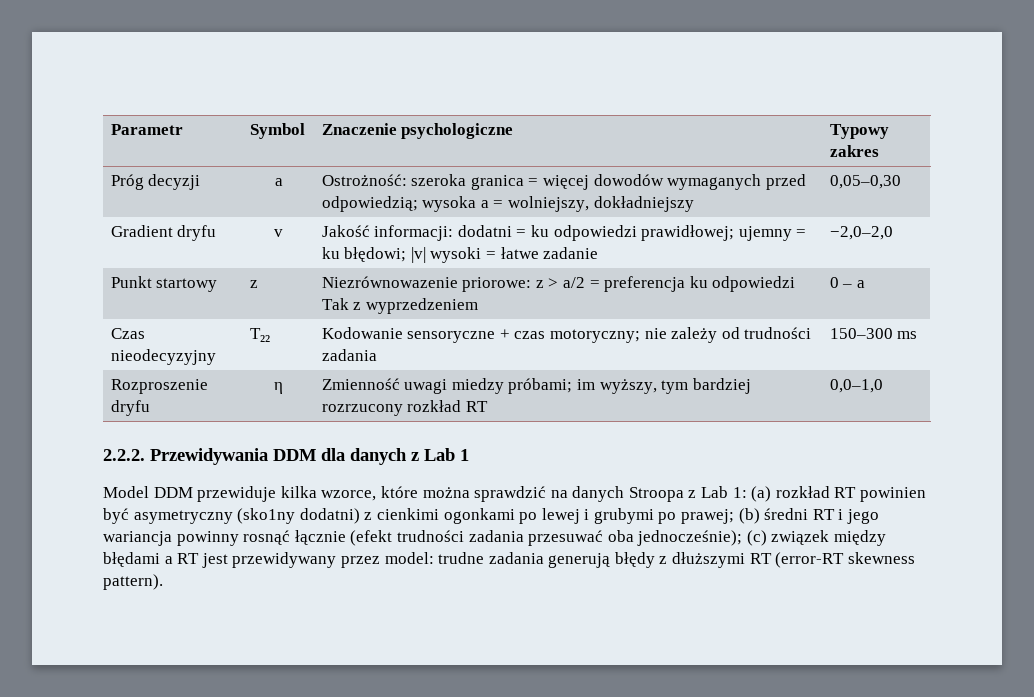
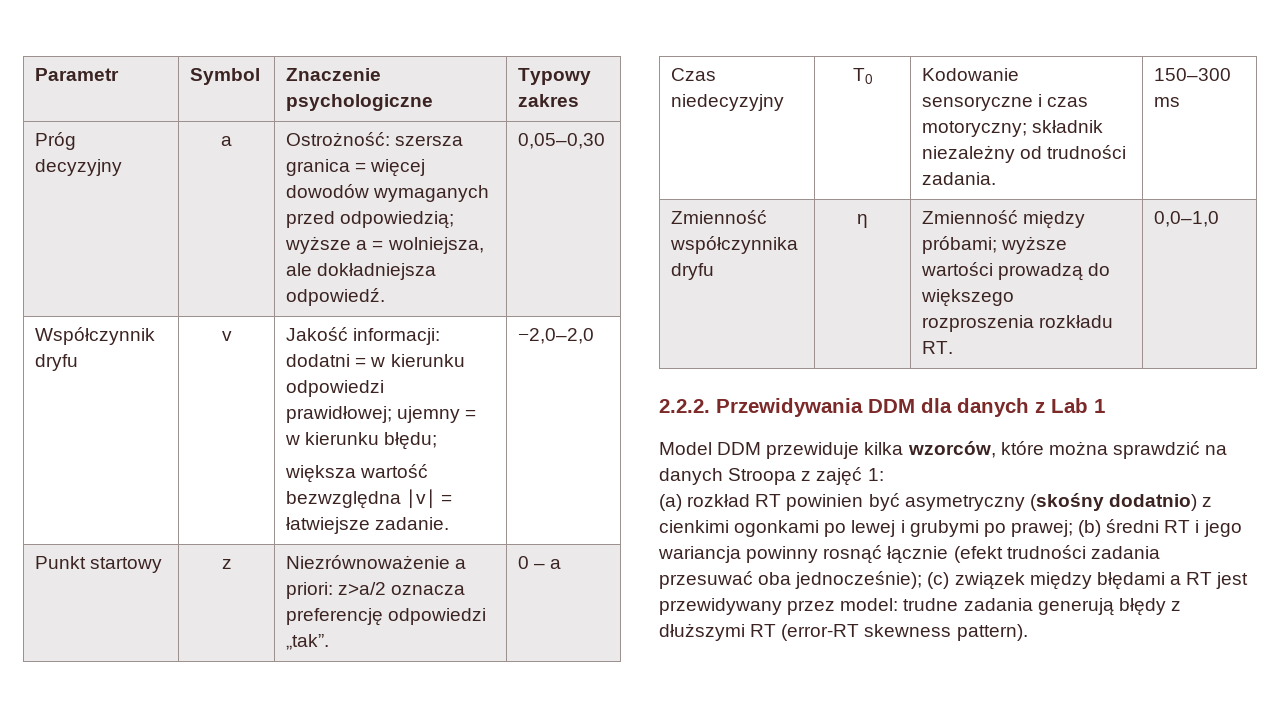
- Próg decyzji | a | Ostrożność: szeroka granica = więcej dowodów wymaganych przed odpowiedzią; wysoka a = wolniejszy, dokładniejszy | 0,05–0,30
+ Próg decyzyjny | a | Ostrożność: szersza granica = więcej dowodów wymaganych przed odpowiedzią; wyższe a = wolniejsza, ale dokładniejsza odpowiedź. | 0,05–0,30
- Gradient dryfu | v | Jakość informacji: dodatni = ku odpowiedzi prawidłowej; ujemny = ku błędowi; |v| wysoki = łatwe zadanie | −2,0–2,0
- Punkt startowy | z | Niezrównowazenie priorowe: z > a/2 = preferencja ku odpowiedzi Tak z wyprzedzeniem | 0 – a
+ Współczynnik dryfu | v | Jakość informacji: dodatni = w kierunku odpowiedzi prawidłowej; ujemny = w kierunku błędu;
+ większa wartość bezwzględna ∣v∣ = łatwiejsze zadanie. | −2,0–2,0
+ Punkt startowy | z | Niezrównoważenie a priori: z>a/2 oznacza preferencję odpowiedzi „tak”. | 0 – a
- Czas nieodecyzyjny | T₂₂ | Kodowanie sensoryczne + czas motoryczny; nie zależy od trudności zadania | 150–300 ms
+ Czas niedecyzyjny | T0 | Kodowanie sensoryczne i czas motoryczny; składnik niezależny od trudności zadania. | 150–300 ms
- Rozproszenie dryfu | η | Zmienność uwagi miedzy próbami; im wyższy, tym bardziej rozrzucony rozkład RT | 0,0–1,0
+ Zmienność współczynnika dryfu | η | Zmienność między próbami; wyższe wartości prowadzą do większego rozproszenia rozkładu RT. | 0,0–1,0
- Model DDM przewiduje kilka wzorce, które można sprawdzić na danych Stroopa z Lab 1: (a) rozkład RT powinien być asymetryczny (sko1ny dodatni) z cienkimi ogonkami po lewej i grubymi po prawej;
+ Model DDM przewiduje kilka wzorców, które można sprawdzić na danych Stroopa z zajęć 1:
+ (a) rozkład RT powinien być asymetryczny (skośny dodatnio) z cienkimi ogonkami po lewej i grubymi po prawej;

